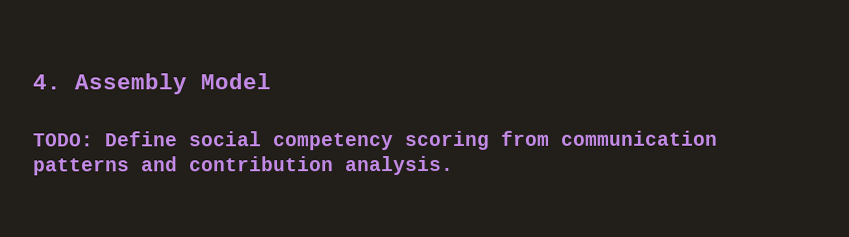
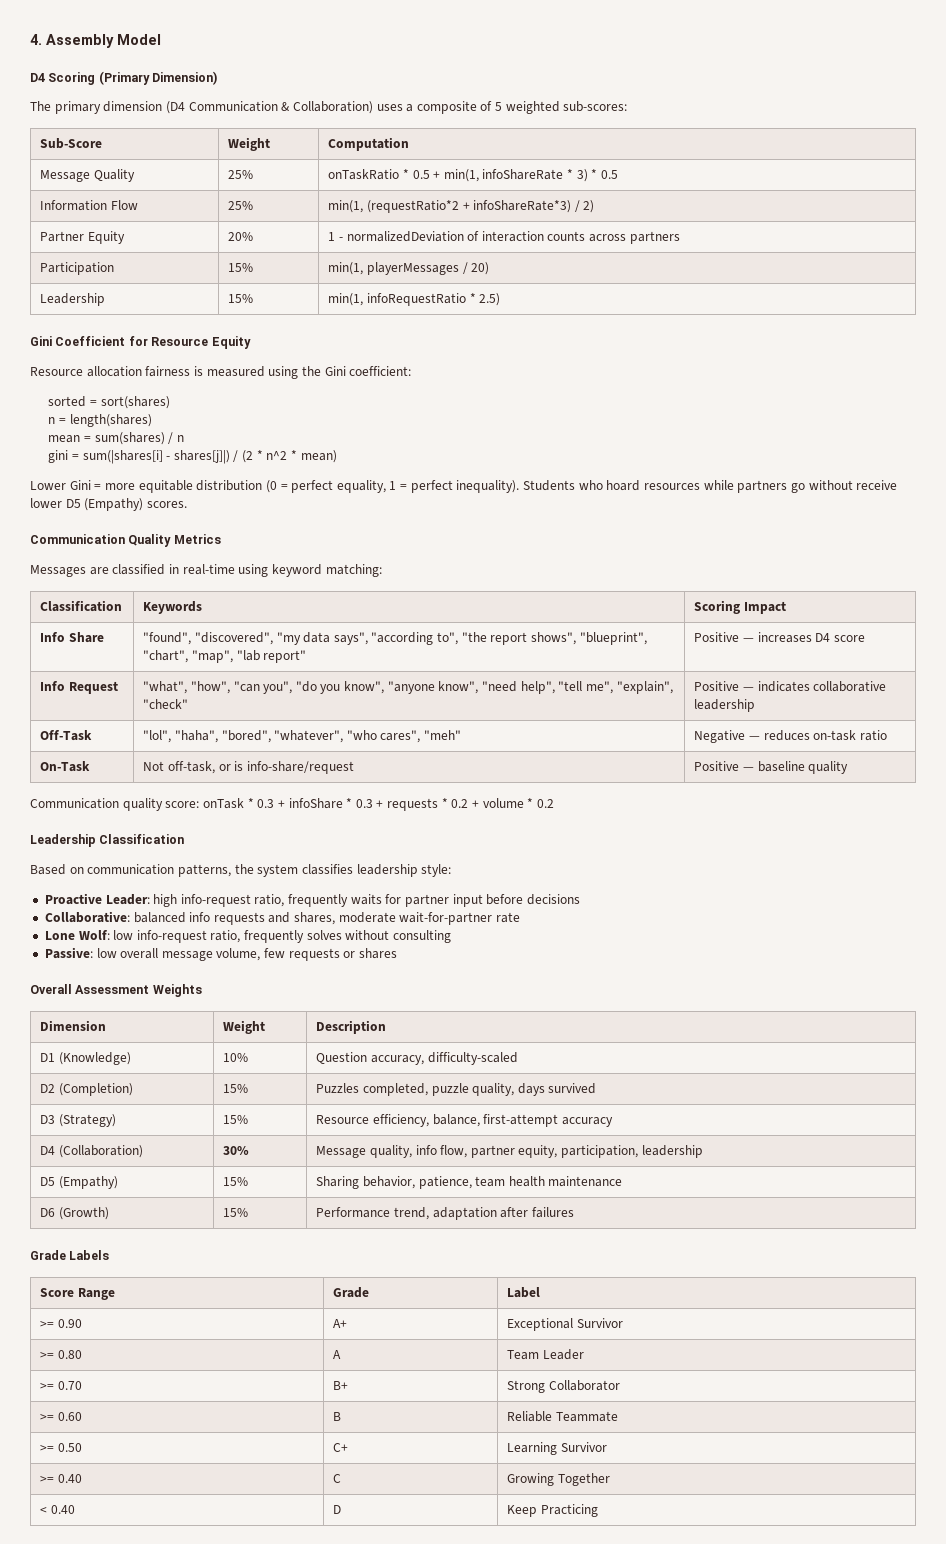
- TODO: Define social competency scoring from communication patterns and contribution analysis.
+ D4 Scoring (Primary Dimension)
+ The primary dimension (D4 Communication & Collaboration) uses a composite of 5 weighted sub-scores:
+ Sub-Score | Weight | Computation
+ Message Quality | 25% | onTaskRatio * 0.5 + min(1, infoShareRate * 3) * 0.5
+ Information Flow | 25% | min(1, (requestRatio*2 + infoShareRate*3) / 2)
+ Partner Equity | 20% | 1 - normalizedDeviation of interaction counts across partners
+ Participation | 15% | min(1, playerMessages / 20)
+ Leadership | 15% | min(1, infoRequestRatio * 2.5)
+ Gini Coefficient for Resource Equity
+ Resource allocation fairness is measured using the Gini coefficient:
+ sorted = sort(shares)
+ n = length(shares)
+ mean = sum(shares) / n
+ gini = sum(|shares[i] - shares[j]|) / (2 * n^2 * mean)
+ Lower Gini = more equitable distribution (0 = perfect equality, 1 = perfect inequality). Students who hoard resources while partners go without receive lower D5 (Empathy) scores.
+ Communication Quality Metrics
+ Messages are classified in real-time using keyword matching:
+ Classification | Keywords | Scoring Impact
+ Info Share | "found", "discovered", "my data says", "according to", "the report shows", "blueprint", "chart", "map", "lab report" | Positive — increases D4 score
+ Info Request | "what", "how", "can you", "do you know", "anyone know", "need help", "tell me", "explain", "check" | Positive — indicates collaborative leadership
+ Off-Task | "lol", "haha", "bored", "whatever", "who cares", "meh" | Negative — reduces on-task ratio
+ On-Task | Not off-task, or is info-share/request | Positive — baseline quality
+ Communication quality score: onTask * 0.3 + infoShare * 0.3 + requests * 0.2 + volume * 0.2
+ Leadership Classification
+ Based on communication patterns, the system classifies leadership style:
+ Proactive Leader: high info-request ratio, frequently waits for partner input before decisions
+ Collaborative: balanced info requests and shares, moderate wait-for-partner rate
+ Lone Wolf: low info-request ratio, frequently solves without consulting
+ Passive: low overall message volume, few requests or shares
+ Overall Assessment Weights
+ Dimension | Weight | Description
+ D1 (Knowledge) | 10% | Question accuracy, difficulty-scaled
+ D2 (Completion) | 15% | Puzzles completed, puzzle quality, days survived
+ D3 (Strategy) | 15% | Resource efficiency, balance, first-attempt accuracy
+ D4 (Collaboration) | 30% | Message quality, info flow, partner equity, participation, leadership
+ D5 (Empathy) | 15% | Sharing behavior, patience, team health maintenance
+ D6 (Growth) | 15% | Performance trend, adaptation after failures
+ Grade Labels
+ Score Range | Grade | Label
+ >= 0.90 | A+ | Exceptional Survivor
+ >= 0.80 | A | Team Leader
+ >= 0.70 | B+ | Strong Collaborator
+ >= 0.60 | B | Reliable Teammate
+ >= 0.50 | C+ | Learning Survivor
+ >= 0.40 | C | Growing Together
+ < 0.40 | D | Keep Practicing

